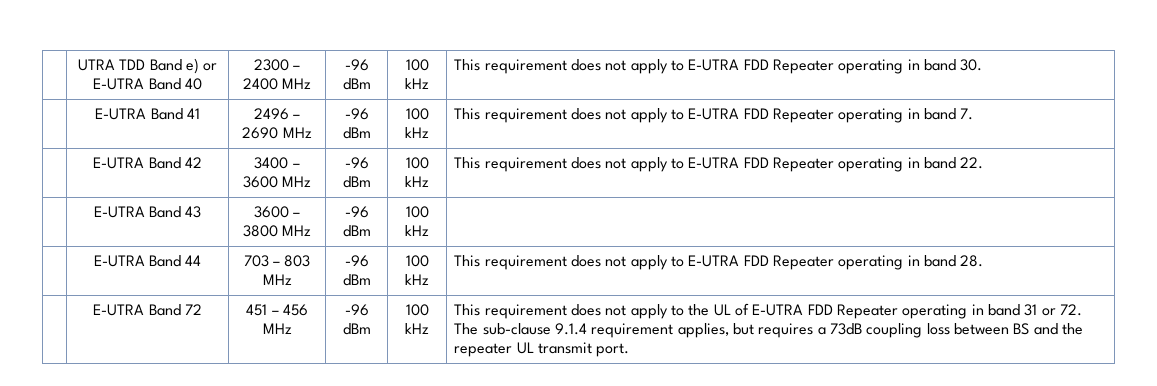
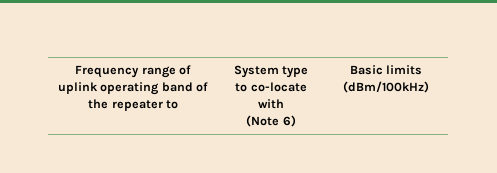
- | UTRA TDD Band e) or E-UTRA Band 40 | 2300 – 2400 MHz | -96 dBm | 100 kHz | This requirement does not apply to E-UTRA FDD Repeater operating in band 30.
- | E-UTRA Band 41 | 2496 – 2690 MHz | -96 dBm | 100 kHz | This requirement does not apply to E-UTRA FDD Repeater operating in band 7.
- | E-UTRA Band 42 | 3400 – 3600 MHz | -96 dBm | 100 kHz | This requirement does not apply to E-UTRA FDD Repeater operating in band 22.
- | E-UTRA Band 43 | 3600 – 3800 MHz | -96 dBm | 100 kHz |
- | E-UTRA Band 44 | 703 – 803 MHz | -96 dBm | 100 kHz | This requirement does not apply to E-UTRA FDD Repeater operating in band 28.
- | E-UTRA Band 72 | 451 – 456 MHz | -96 dBm | 100 kHz | This requirement does not apply to the UL of E-UTRA FDD Repeater operating in band 31 or 72. The sub-clause 9.1.4 requirement applies, but requires a 73dB coupling loss between BS and the repeater UL transmit port.
+ Frequency range of uplink operating band of the repeater to | System type to co-locate with
+ (Note 6) | Basic limits (dBm/100kHz)

